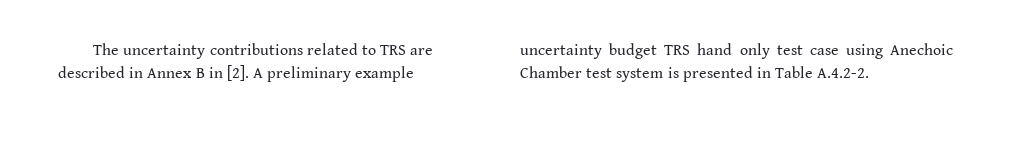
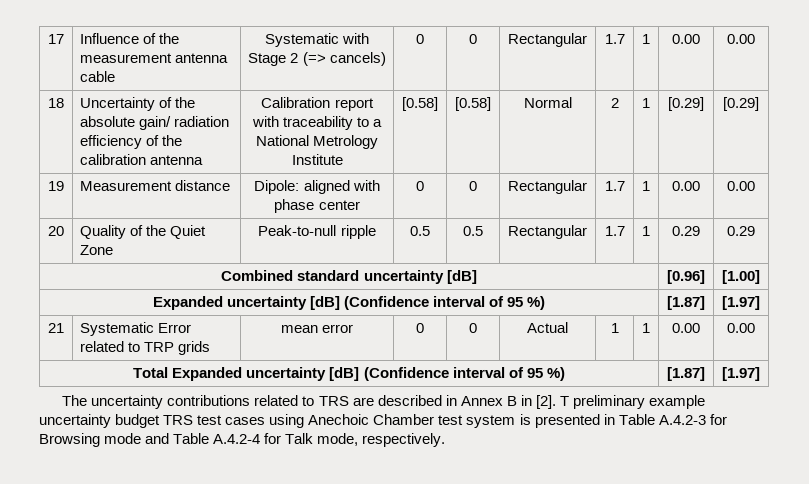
+ 17 | Influence of the measurement antenna cable | Systematic with Stage 2 (=> cancels) | 0 | 0 | Rectangular | 1.7 | 1 | 0.00 | 0.00
+ 18 | Uncertainty of the absolute gain/ radiation efficiency of the calibration antenna | Calibration report with traceability to a National Metrology Institute | [0.58] | [0.58] | Normal | 2 | 1 | [0.29] | [0.29]
+ 19 | Measurement distance | Dipole: aligned with phase center | 0 | 0 | Rectangular | 1.7 | 1 | 0.00 | 0.00
+ 20 | Quality of the Quiet Zone | Peak-to-null ripple | 0.5 | 0.5 | Rectangular | 1.7 | 1 | 0.29 | 0.29
+ Combined standard uncertainty [dB] | [0.96] | [1.00]
+ Expanded uncertainty [dB] (Confidence interval of 95 %) | [1.87] | [1.97]
+ 21 | Systematic Error related to TRP grids | mean error | 0 | 0 | Actual | 1 | 1 | 0.00 | 0.00
+ Total Expanded uncertainty [dB] (Confidence interval of 95 %) | [1.87] | [1.97]
- A preliminary example uncertainty budget TRS hand only test case using Anechoic Chamber test system is presented in Table A.4.2-2.
+ T preliminary example uncertainty budget TRS test cases using Anechoic Chamber test system is presented in Table A.4.2-3 for Browsing mode and Table A.4.2-4 for Talk mode, respectively.

